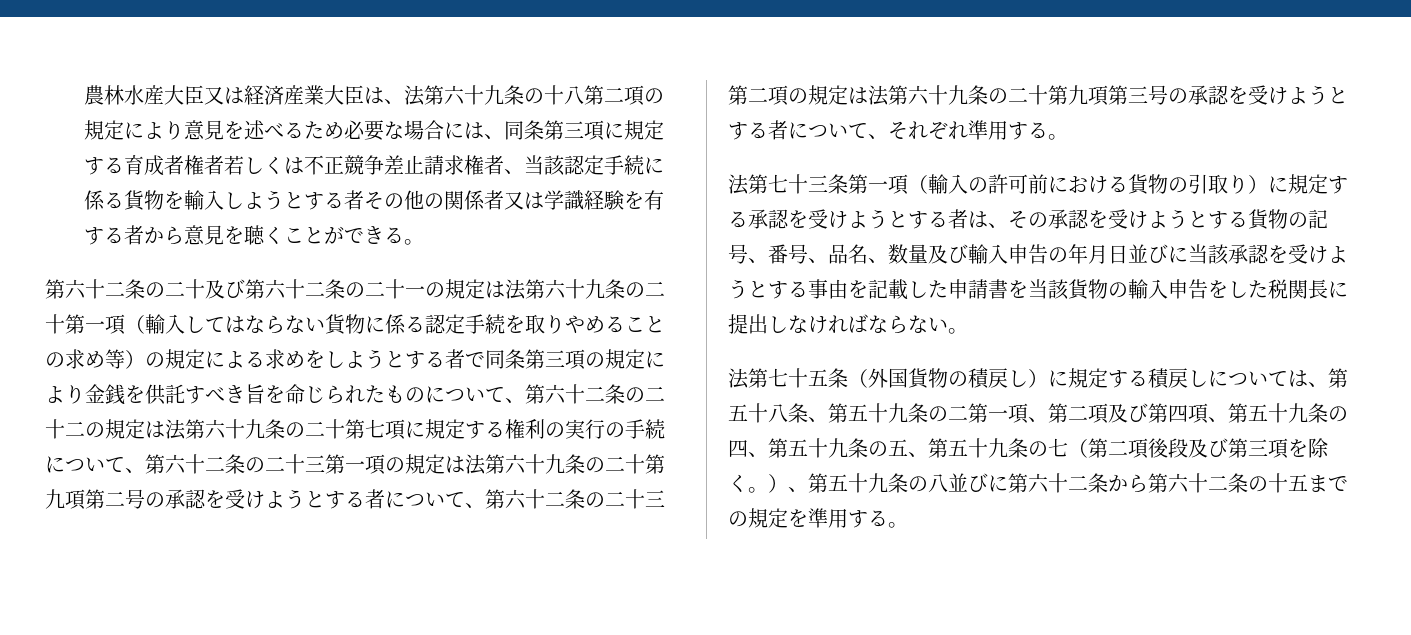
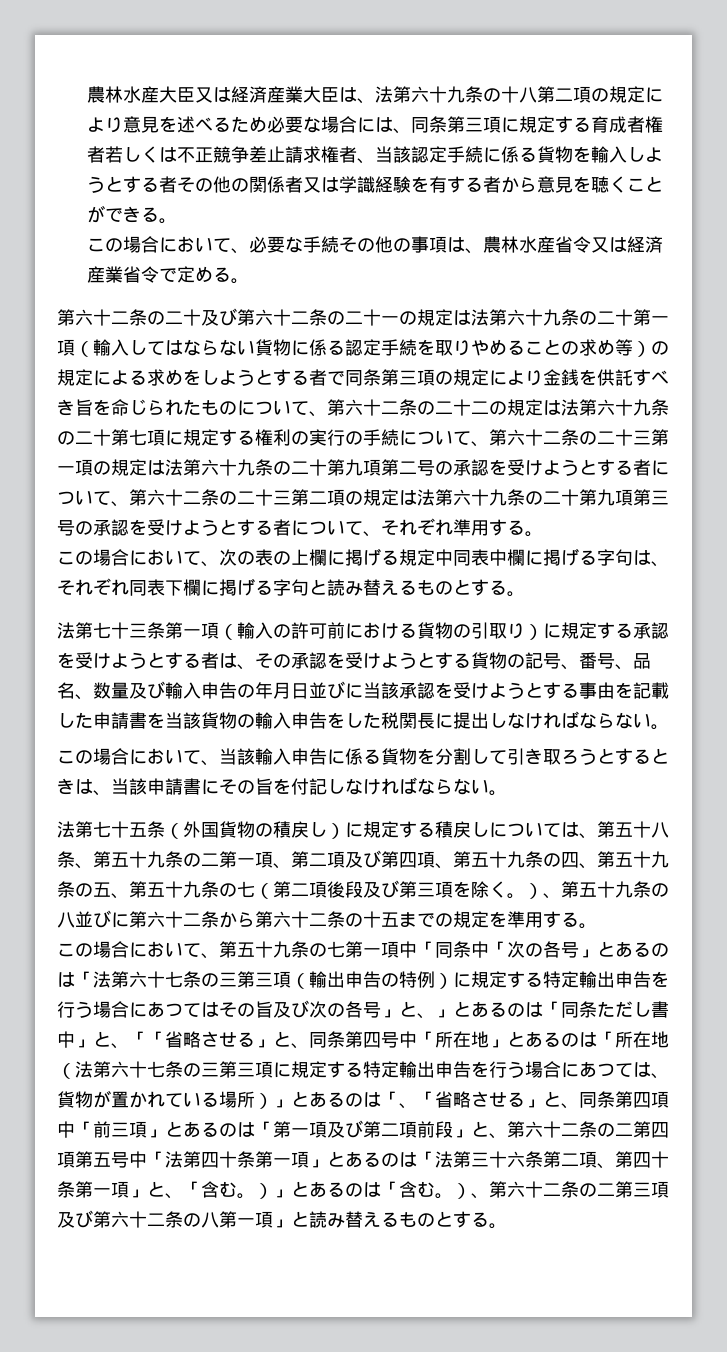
+ この場合において、必要な手続その他の事項は、農林水産省令又は経済産業省令で定める。
+ この場合において、次の表の上欄に掲げる規定中同表中欄に掲げる字句は、それぞれ同表下欄に掲げる字句と読み替えるものとする。
+ この場合において、当該輸入申告に係る貨物を分割して引き取ろうとするときは、当該申請書にその旨を付記しなければならない。
+ この場合において、第五十九条の七第一項中「同条中「次の各号」とあるのは「法第六十七条の三第三項（輸出申告の特例）に規定する特定輸出申告を行う場合にあつてはその旨及び次の各号」と、」とあるのは「同条ただし書中」と、「「省略させる」と、同条第四号中「所在地」とあるのは「所在地（法第六十七条の三第三項に規定する特定輸出申告を行う場合にあつては、貨物が置かれている場所）」とあるのは「、「省略させる」と、同条第四項中「前三項」とあるのは「第一項及び第二項前段」と、第六十二条の二第四項第五号中「法第四十条第一項」とあるのは「法第三十六条第二項、第四十条第一項」と、「含む。）」とあるのは「含む。）、第六十二条の二第三項及び第六十二条の八第一項」と読み替えるものとする。

